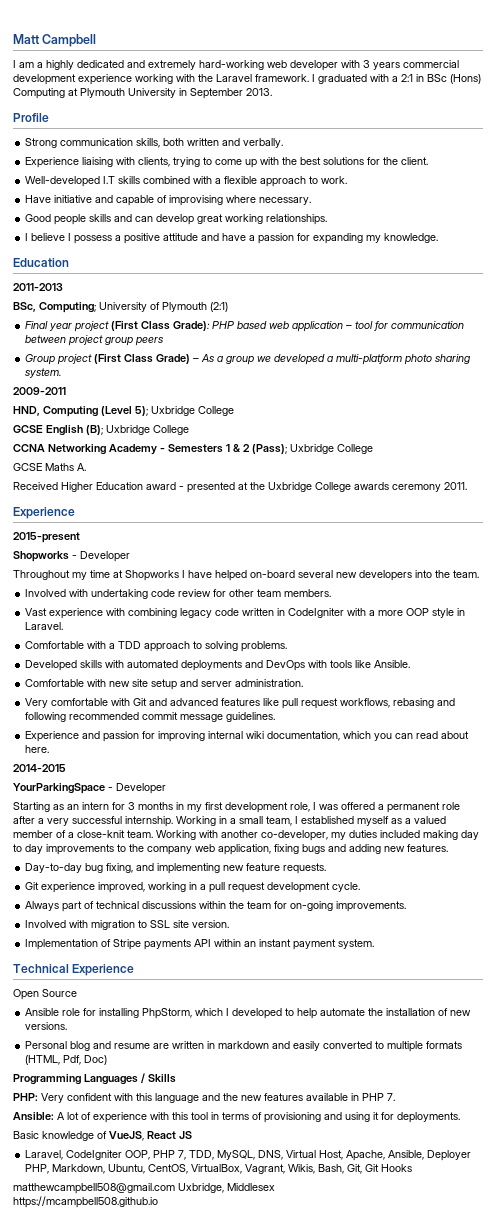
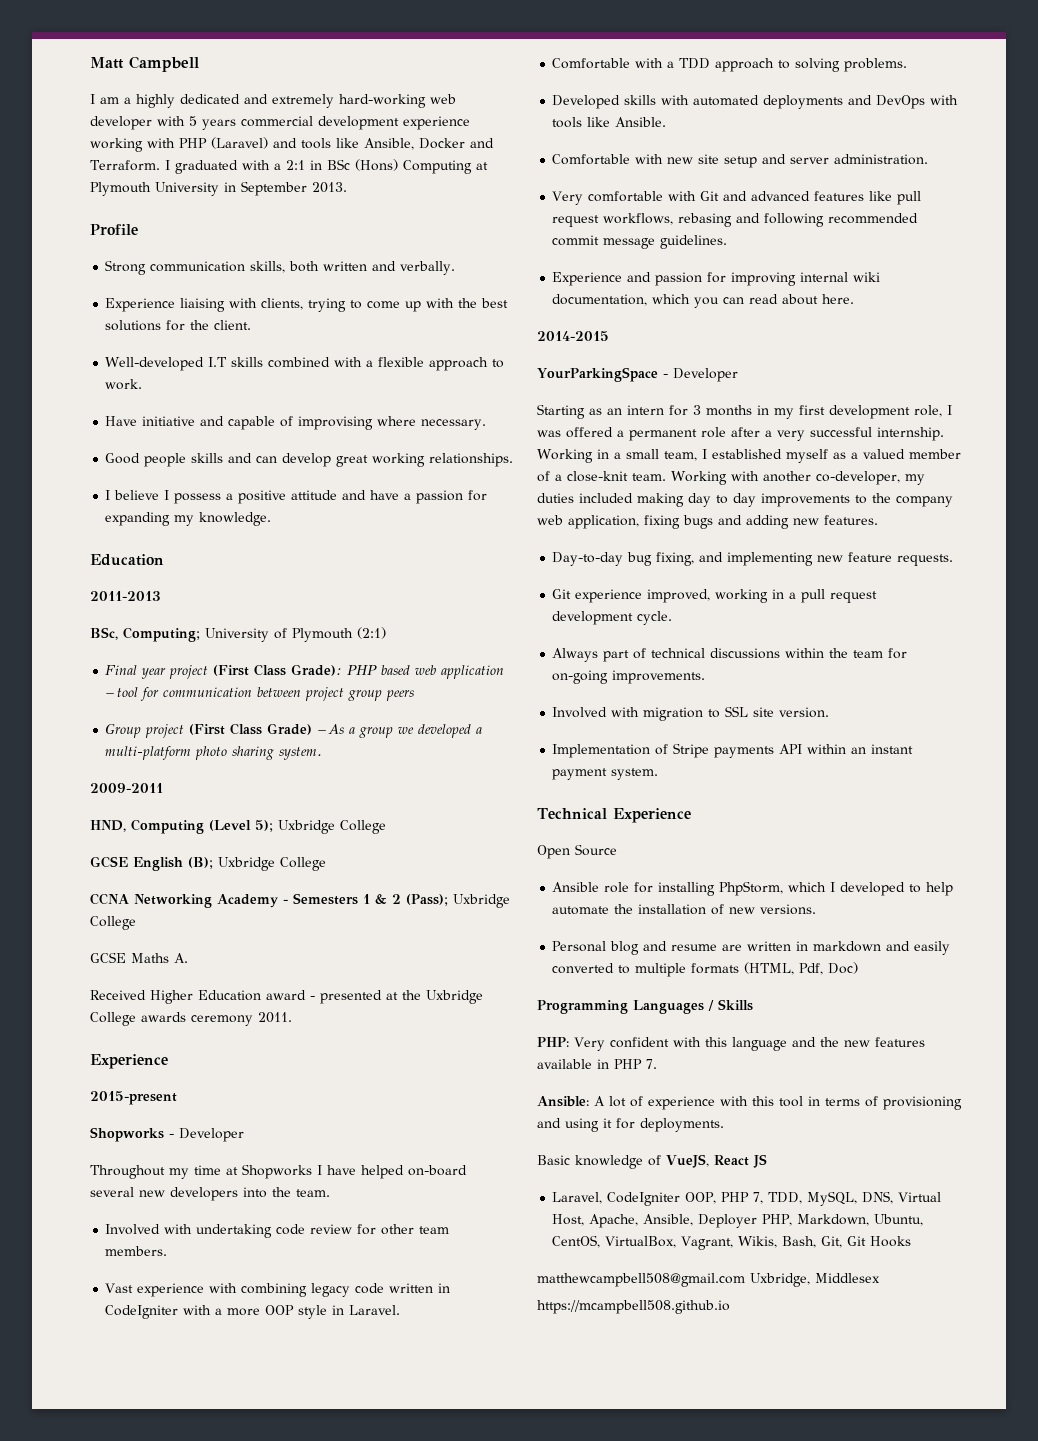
- I am a highly dedicated and extremely hard-working web developer with 3 years commercial development experience working with the Laravel framework.
+ I am a highly dedicated and extremely hard-working web developer with 5 years commercial development experience working with PHP (Laravel) and tools like Ansible, Docker and Terraform.

